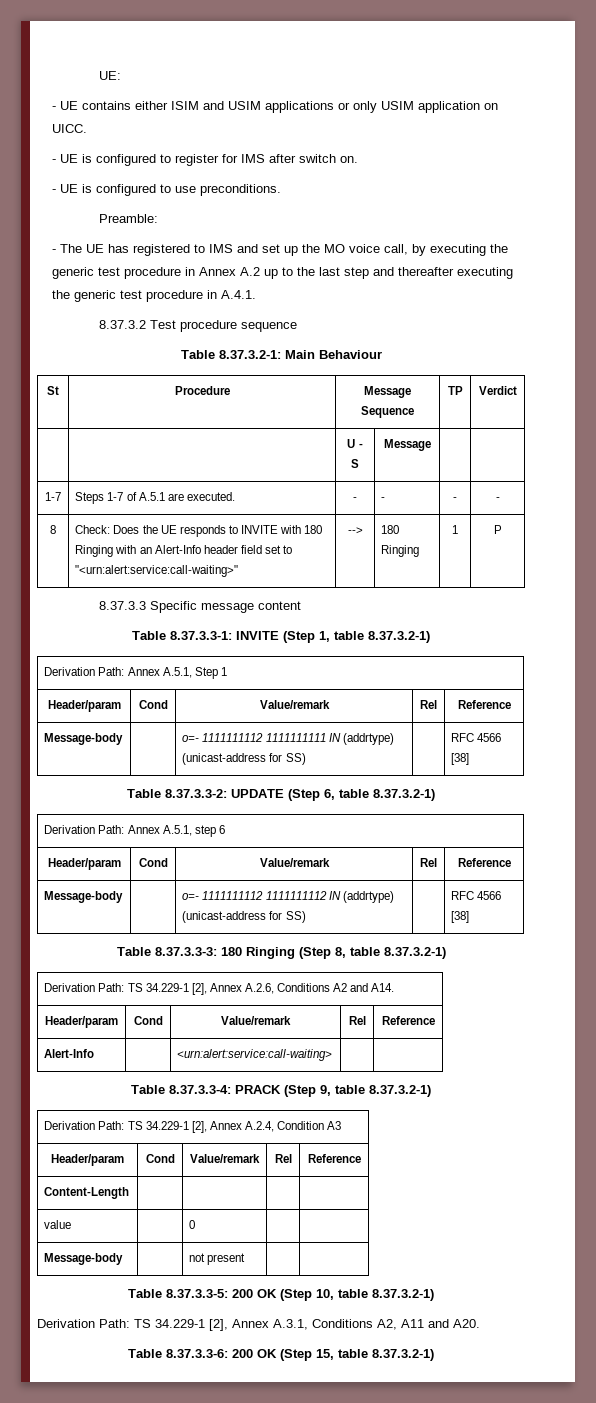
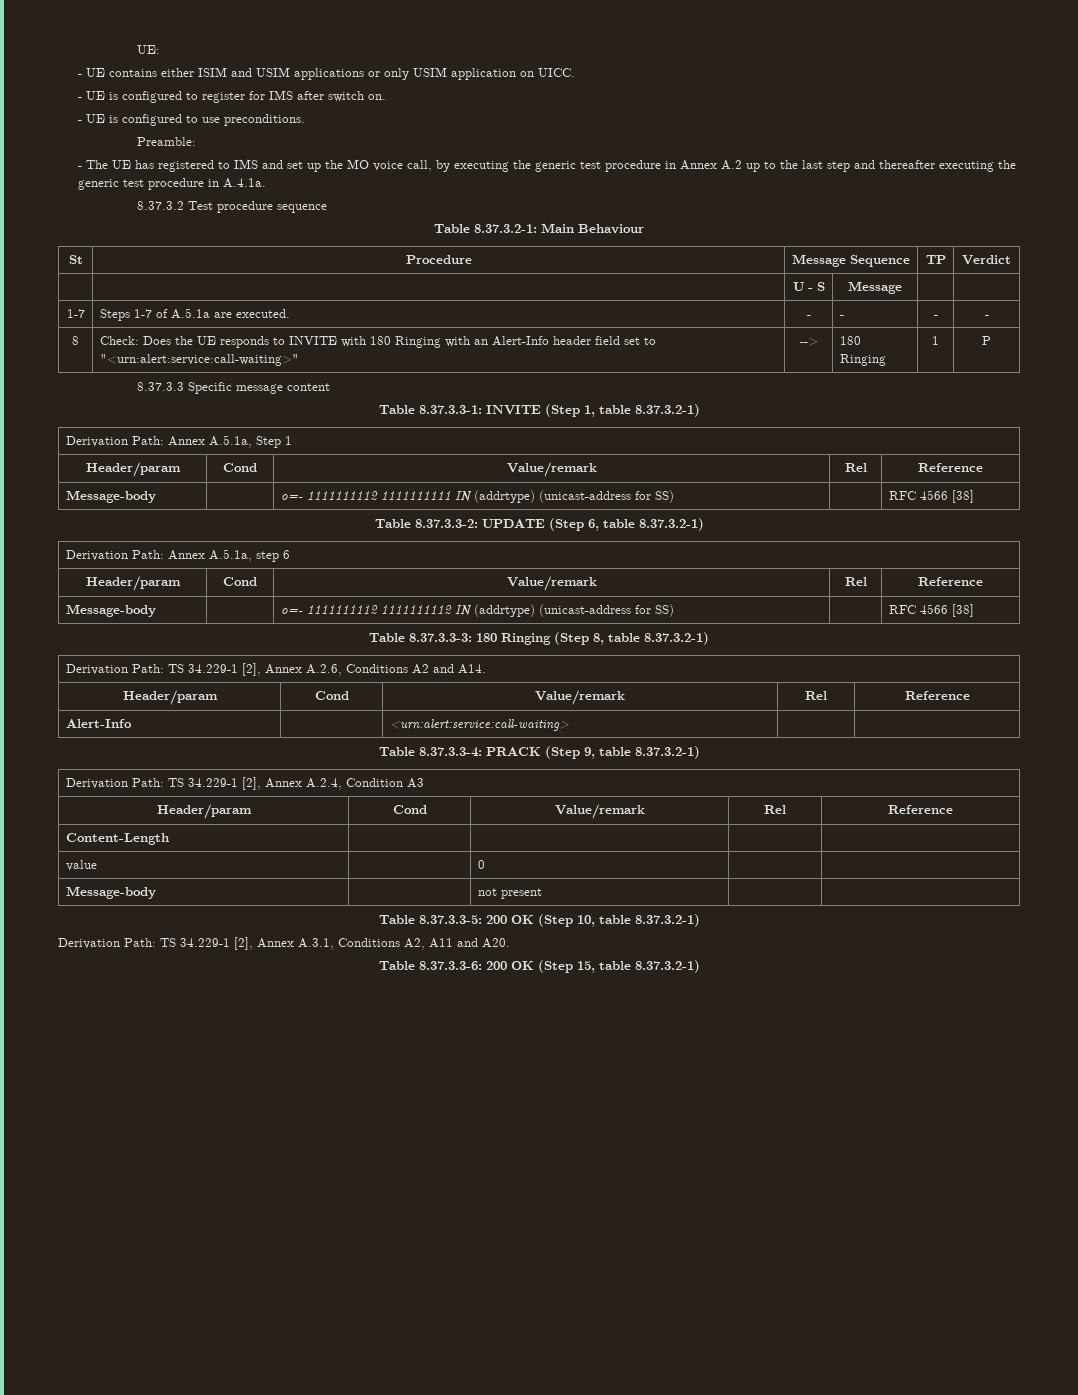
- - The UE has registered to IMS and set up the MO voice call, by executing the generic test procedure in Annex A.2 up to the last step and thereafter executing the generic test procedure in A.4.1.
+ - The UE has registered to IMS and set up the MO voice call, by executing the generic test procedure in Annex A.2 up to the last step and thereafter executing the generic test procedure in A.4.1a.
- 1-7 | Steps 1-7 of A.5.1 are executed. | - | - | - | -
+ 1-7 | Steps 1-7 of A.5.1a are executed. | - | - | - | -
- Derivation Path: Annex A.5.1, Step 1
+ Derivation Path: Annex A.5.1a, Step 1
- Derivation Path: Annex A.5.1, step 6
+ Derivation Path: Annex A.5.1a, step 6

